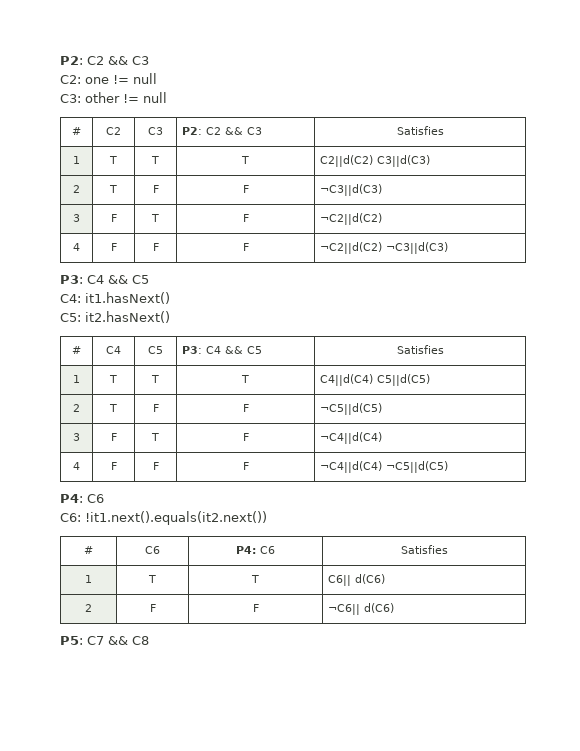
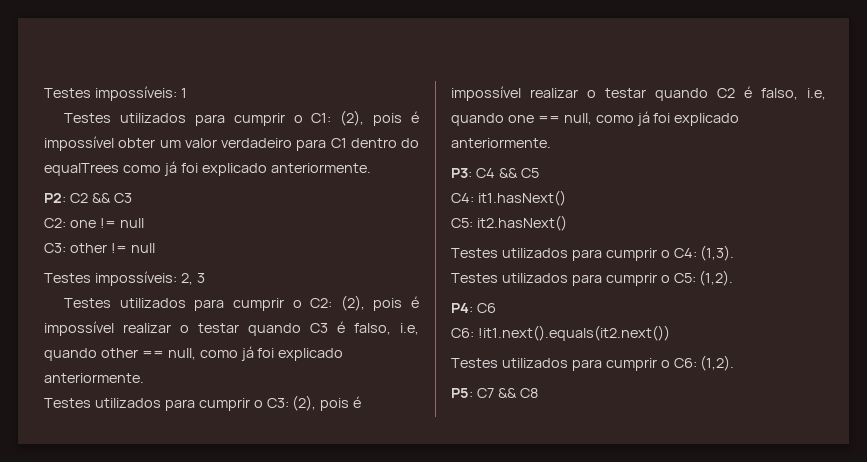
+ Testes impossíveis: 1
+ Testes utilizados para cumprir o C1: (2), pois é impossível obter um valor verdadeiro para C1 dentro do equalTrees como já foi explicado anteriormente.
- # | C2 | C3 | P2: C2 && C3 | Satisfies
- 1 | T | T | T | C2||d(C2) C3||d(C3)
- 2 | T | F | F | ¬C3||d(C3)
- 3 | F | T | F | ¬C2||d(C2)
- 4 | F | F | F | ¬C2||d(C2) ¬C3||d(C3)
+ Testes impossíveis: 2, 3
+ Testes utilizados para cumprir o C2: (2), pois é impossível realizar o testar quando C3 é falso, i.e, quando other == null, como já foi explicado anteriormente.
+ Testes utilizados para cumprir o C3: (2), pois é impossível realizar o testar quando C2 é falso, i.e, quando one == null, como já foi explicado anteriormente.
- # | C4 | C5 | P3: C4 && C5 | Satisfies
- 1 | T | T | T | C4||d(C4) C5||d(C5)
- 2 | T | F | F | ¬C5||d(C5)
- 3 | F | T | F | ¬C4||d(C4)
- 4 | F | F | F | ¬C4||d(C4) ¬C5||d(C5)
+ Testes utilizados para cumprir o C4: (1,3).
+ Testes utilizados para cumprir o C5: (1,2).
  P4: C6
  C6: !it1.next().equals(it2.next())
- # | C6 | P4: C6 | Satisfies
- 1 | T | T | C6|| d(C6)
- 2 | F | F | ¬C6|| d(C6)
+ Testes utilizados para cumprir o C6: (1,2).

